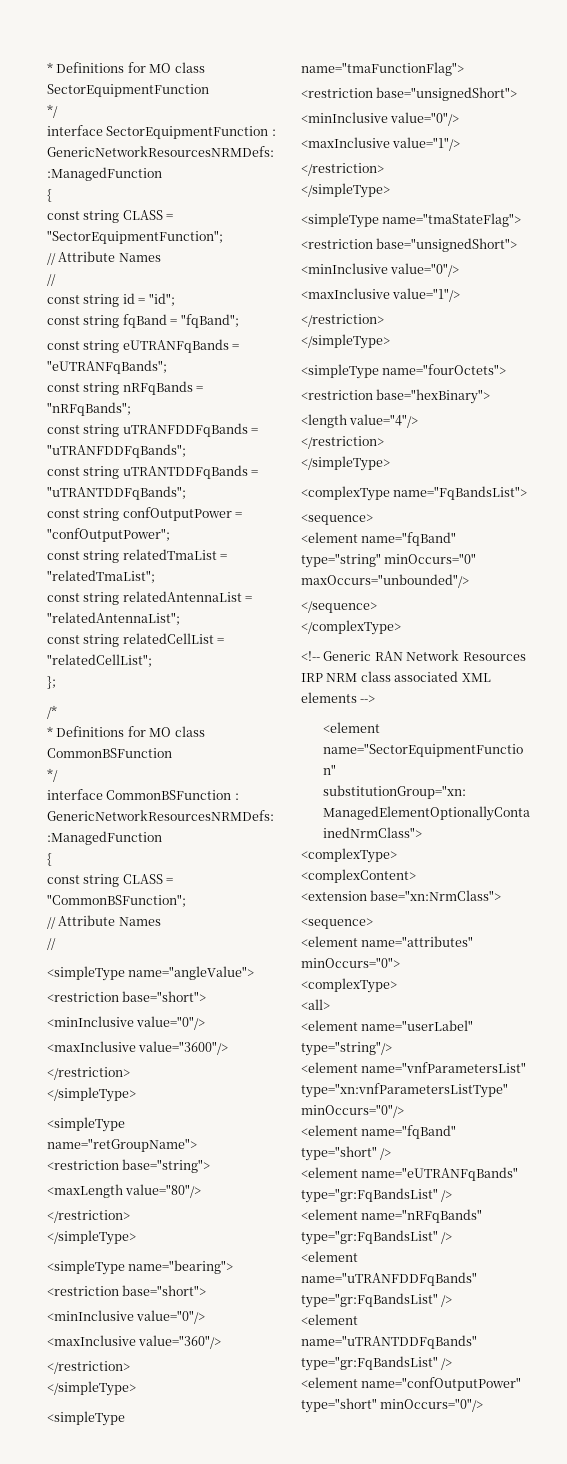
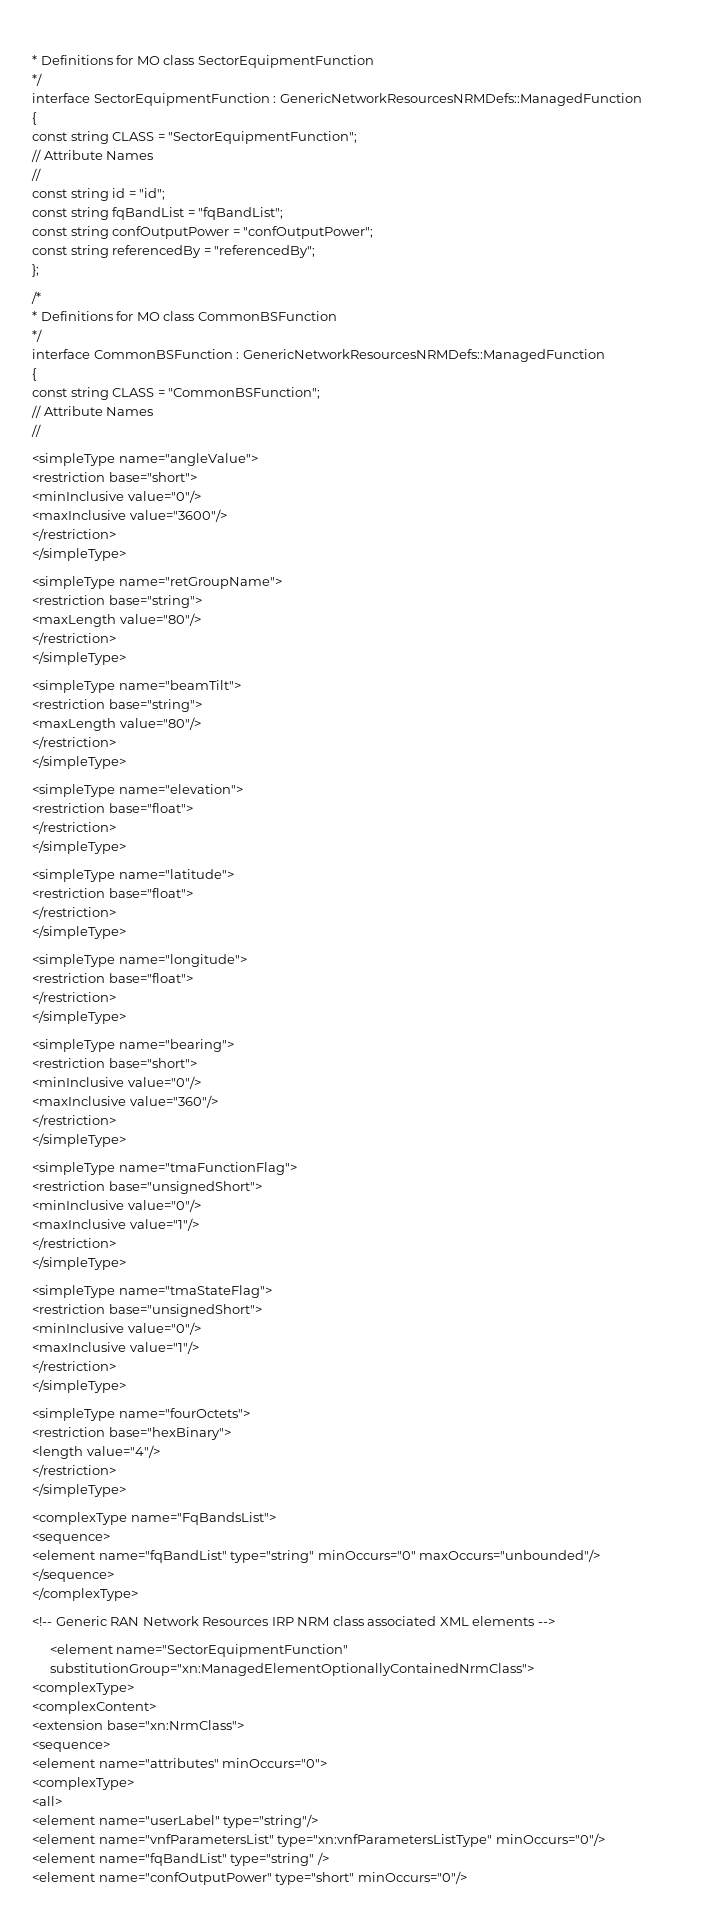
- const string fqBand = "fqBand";
- const string eUTRANFqBands = "eUTRANFqBands";
- const string nRFqBands = "nRFqBands";
- const string uTRANFDDFqBands = "uTRANFDDFqBands";
- const string uTRANTDDFqBands = "uTRANTDDFqBands";
+ const string fqBandList = "fqBandList";
- const string relatedTmaList = "relatedTmaList";
- const string relatedAntennaList = "relatedAntennaList";
- const string relatedCellList = "relatedCellList";
+ const string referencedBy = "referencedBy";
+ <simpleType name="beamTilt">
+ <restriction base="string">
+ <maxLength value="80"/>
+ </restriction>
+ </simpleType>
+ <simpleType name="elevation">
+ <restriction base="float">
+ </restriction>
+ </simpleType>
+ <simpleType name="latitude">
+ <restriction base="float">
+ </restriction>
+ </simpleType>
+ <simpleType name="longitude">
+ <restriction base="float">
+ </restriction>
+ </simpleType>
- <element name="fqBand" type="string" minOccurs="0" maxOccurs="unbounded"/>
+ <element name="fqBandList" type="string" minOccurs="0" maxOccurs="unbounded"/>
- <element name="fqBand" type="short" />
- <element name="eUTRANFqBands" type="gr:FqBandsList" />
- <element name="nRFqBands" type="gr:FqBandsList" />
- <element name="uTRANFDDFqBands" type="gr:FqBandsList" />
- <element name="uTRANTDDFqBands" type="gr:FqBandsList" />
+ <element name="fqBandList" type="string" />

